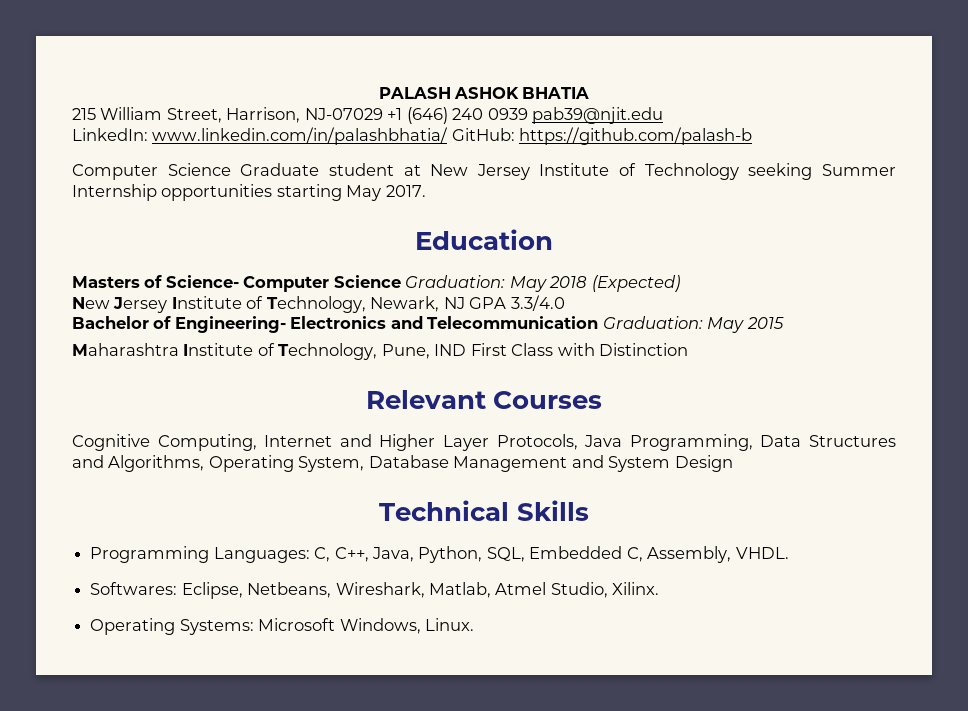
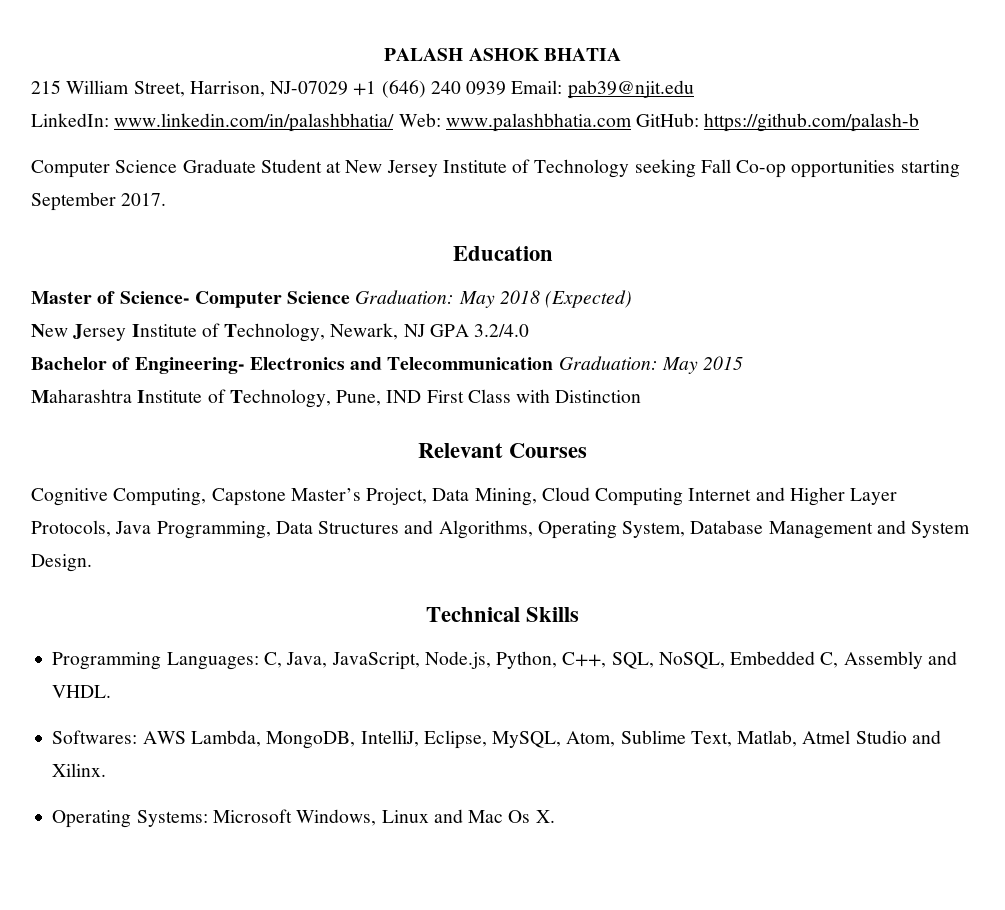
- 215 William Street, Harrison, NJ-07029 +1 (646) 240 0939 pab39@njit.edu
+ 215 William Street, Harrison, NJ-07029 +1 (646) 240 0939 Email: pab39@njit.edu
- LinkedIn: www.linkedin.com/in/palashbhatia/ GitHub: https://github.com/palash-b
+ LinkedIn: www.linkedin.com/in/palashbhatia/ Web: www.palashbhatia.com GitHub: https://github.com/palash-b
- Computer Science Graduate student at New Jersey Institute of Technology seeking Summer Internship opportunities starting May 2017.
+ Computer Science Graduate Student at New Jersey Institute of Technology seeking Fall Co-op opportunities starting September 2017.
- Masters of Science- Computer Science Graduation: May 2018 (Expected)
+ Master of Science- Computer Science Graduation: May 2018 (Expected)
- New Jersey Institute of Technology, Newark, NJ GPA 3.3/4.0
+ New Jersey Institute of Technology, Newark, NJ GPA 3.2/4.0
- Cognitive Computing, Internet and Higher Layer Protocols, Java Programming, Data Structures and Algorithms, Operating System, Database Management and System Design
+ Cognitive Computing, Capstone Master’s Project, Data Mining, Cloud Computing Internet and Higher Layer Protocols, Java Programming, Data Structures and Algorithms, Operating System, Database Management and System Design.
- Programming Languages: C, C++, Java, Python, SQL, Embedded C, Assembly, VHDL.
- Softwares: Eclipse, Netbeans, Wireshark, Matlab, Atmel Studio, Xilinx.
+ Programming Languages: C, Java, JavaScript, Node.js, Python, C++, SQL, NoSQL, Embedded C, Assembly and VHDL.
+ Softwares: AWS Lambda, MongoDB, IntelliJ, Eclipse, MySQL, Atom, Sublime Text, Matlab, Atmel Studio and Xilinx.
- Operating Systems: Microsoft Windows, Linux.
+ Operating Systems: Microsoft Windows, Linux and Mac Os X.

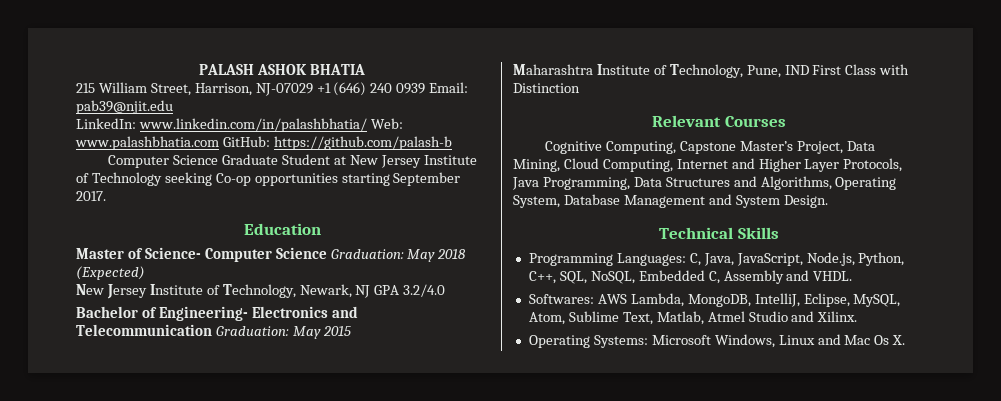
- Computer Science Graduate Student at New Jersey Institute of Technology seeking Fall Co-op opportunities starting September 2017.
+ Computer Science Graduate Student at New Jersey Institute of Technology seeking Co-op opportunities starting September 2017.
- Cognitive Computing, Capstone Master’s Project, Data Mining, Cloud Computing Internet and Higher Layer Protocols, Java Programming, Data Structures and Algorithms, Operating System, Database Management and System Design.
+ Cognitive Computing, Capstone Master’s Project, Data Mining, Cloud Computing, Internet and Higher Layer Protocols, Java Programming, Data Structures and Algorithms, Operating System, Database Management and System Design.

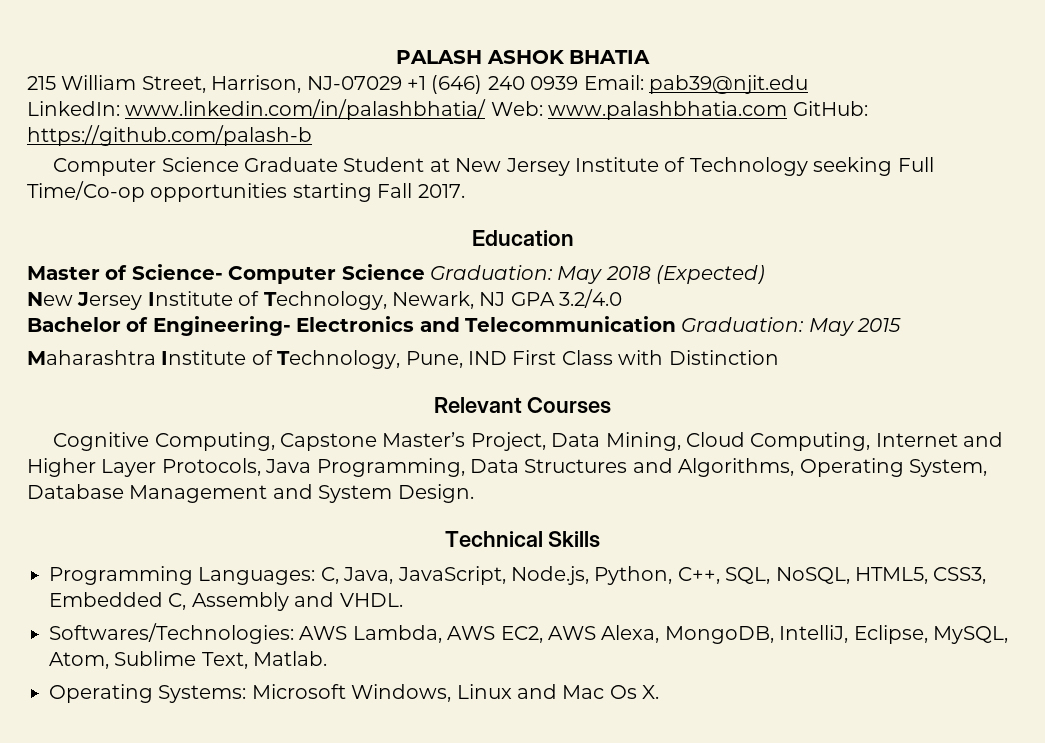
- Computer Science Graduate Student at New Jersey Institute of Technology seeking Co-op opportunities starting September 2017.
+ Computer Science Graduate Student at New Jersey Institute of Technology seeking Full Time/Co-op opportunities starting Fall 2017.
- Programming Languages: C, Java, JavaScript, Node.js, Python, C++, SQL, NoSQL, Embedded C, Assembly and VHDL.
+ Programming Languages: C, Java, JavaScript, Node.js, Python, C++, SQL, NoSQL, HTML5, CSS3, Embedded C, Assembly and VHDL.
- Softwares: AWS Lambda, MongoDB, IntelliJ, Eclipse, MySQL, Atom, Sublime Text, Matlab, Atmel Studio and Xilinx.
+ Softwares/Technologies: AWS Lambda, AWS EC2, AWS Alexa, MongoDB, IntelliJ, Eclipse, MySQL, Atom, Sublime Text, Matlab.

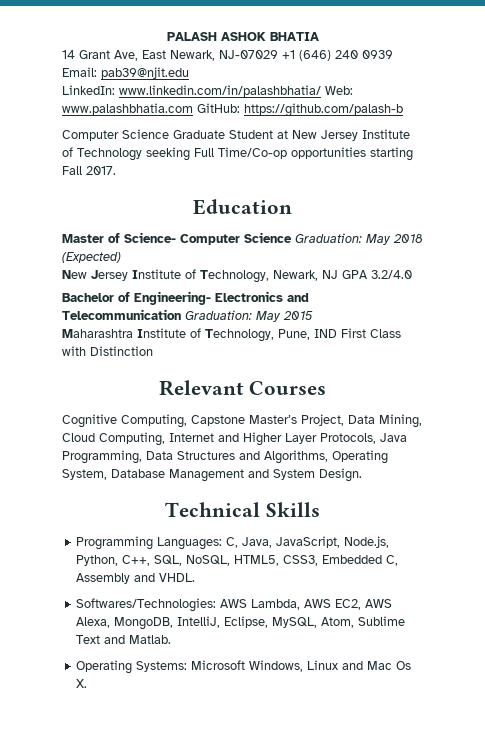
- 215 William Street, Harrison, NJ-07029 +1 (646) 240 0939 Email: pab39@njit.edu
+ 14 Grant Ave, East Newark, NJ-07029 +1 (646) 240 0939 Email: pab39@njit.edu
- Softwares/Technologies: AWS Lambda, AWS EC2, AWS Alexa, MongoDB, IntelliJ, Eclipse, MySQL, Atom, Sublime Text, Matlab.
+ Softwares/Technologies: AWS Lambda, AWS EC2, AWS Alexa, MongoDB, IntelliJ, Eclipse, MySQL, Atom, Sublime Text and Matlab.

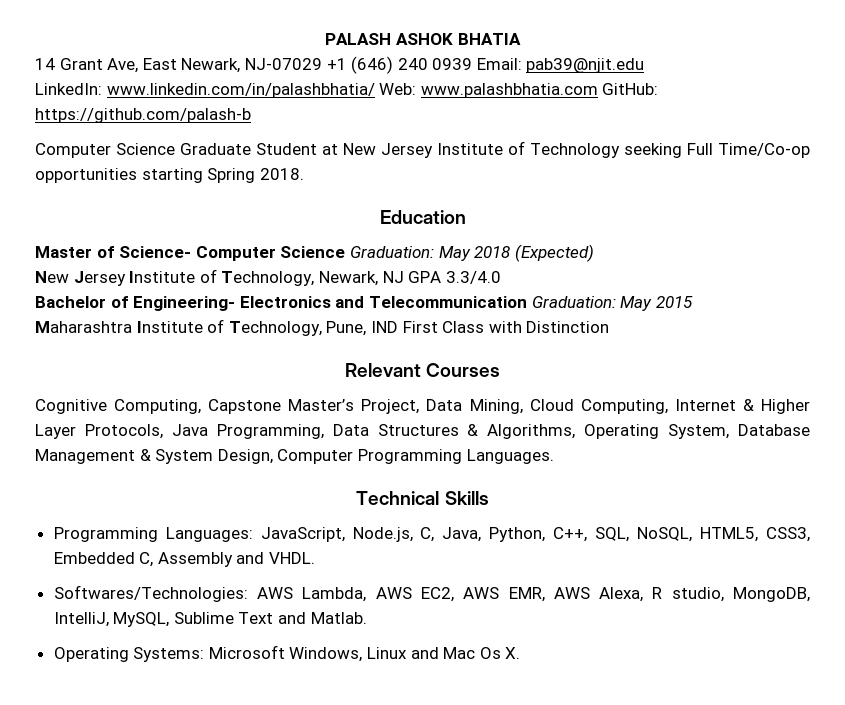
- Computer Science Graduate Student at New Jersey Institute of Technology seeking Full Time/Co-op opportunities starting Fall 2017.
+ Computer Science Graduate Student at New Jersey Institute of Technology seeking Full Time/Co-op opportunities starting Spring 2018.
- New Jersey Institute of Technology, Newark, NJ GPA 3.2/4.0
+ New Jersey Institute of Technology, Newark, NJ GPA 3.3/4.0
- Cognitive Computing, Capstone Master’s Project, Data Mining, Cloud Computing, Internet and Higher Layer Protocols, Java Programming, Data Structures and Algorithms, Operating System, Database Management and System Design.
+ Cognitive Computing, Capstone Master’s Project, Data Mining, Cloud Computing, Internet & Higher Layer Protocols, Java Programming, Data Structures & Algorithms, Operating System, Database Management & System Design, Computer Programming Languages.
- Programming Languages: C, Java, JavaScript, Node.js, Python, C++, SQL, NoSQL, HTML5, CSS3, Embedded C, Assembly and VHDL.
+ Programming Languages: JavaScript, Node.js, C, Java, Python, C++, SQL, NoSQL, HTML5, CSS3, Embedded C, Assembly and VHDL.
- Softwares/Technologies: AWS Lambda, AWS EC2, AWS Alexa, MongoDB, IntelliJ, Eclipse, MySQL, Atom, Sublime Text and Matlab.
+ Softwares/Technologies: AWS Lambda, AWS EC2, AWS EMR, AWS Alexa, R studio, MongoDB, IntelliJ, MySQL, Sublime Text and Matlab.

